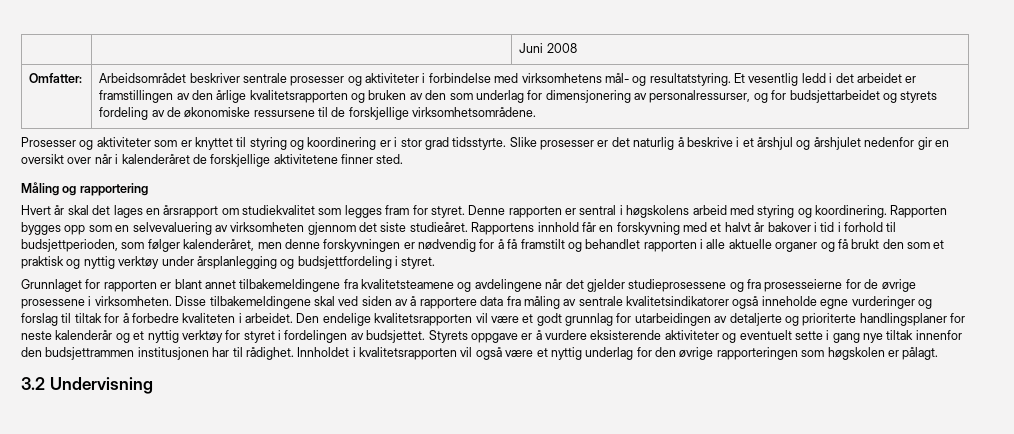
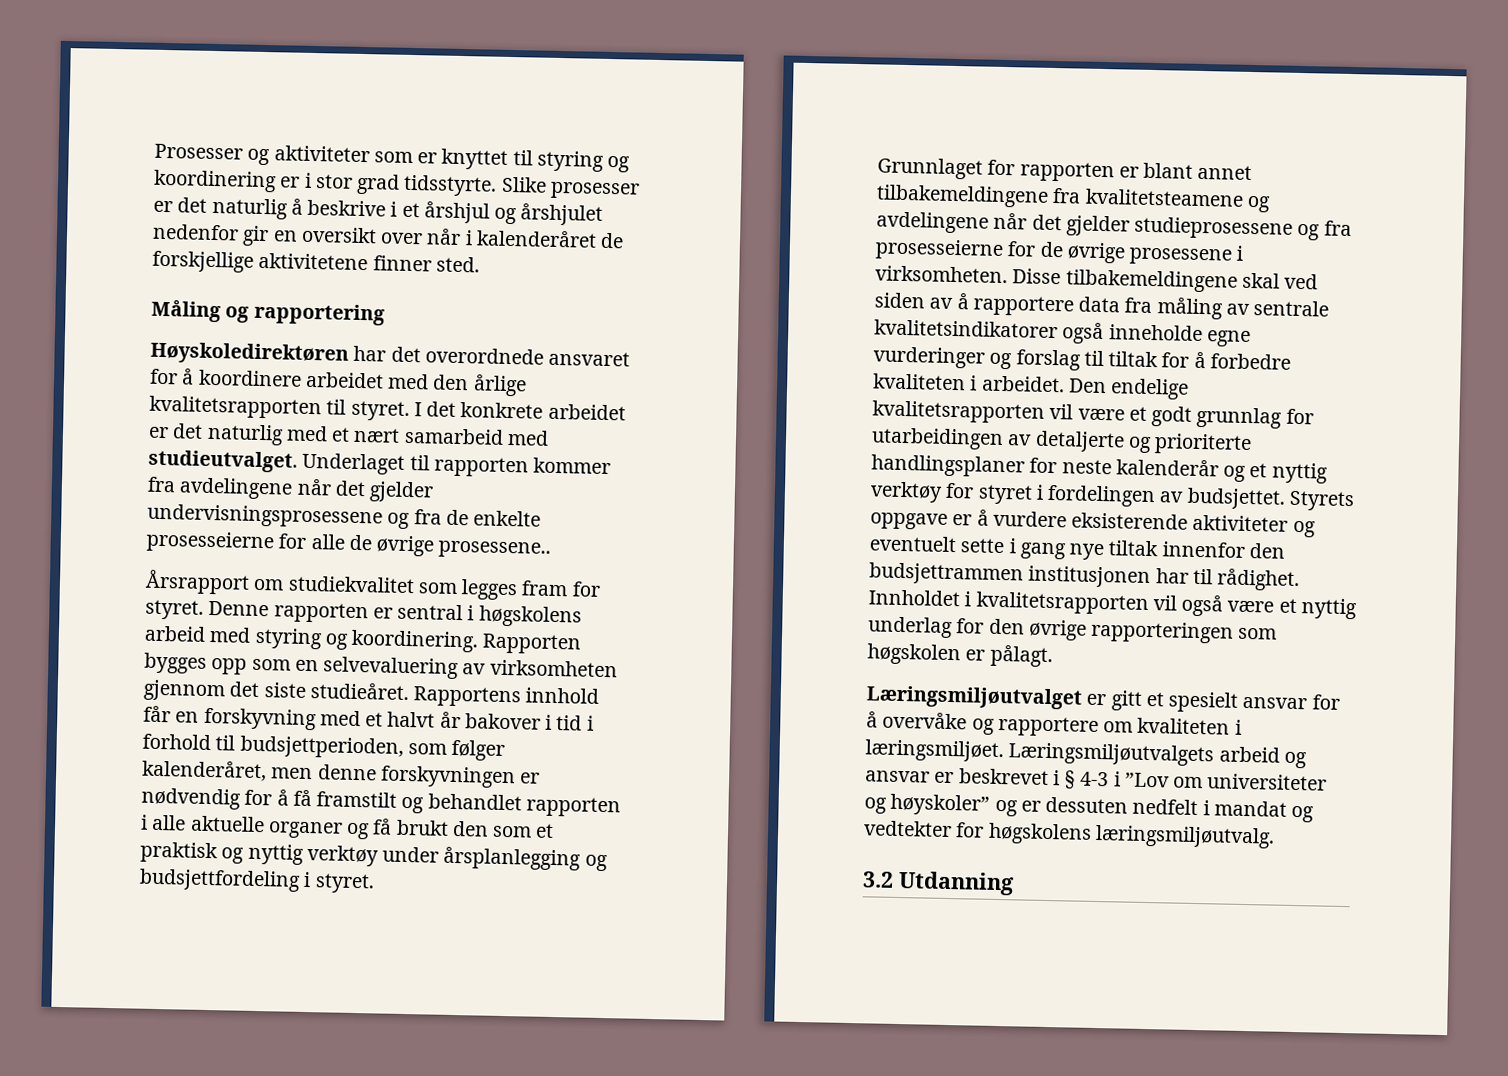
- | | Juni 2008
- Omfatter: | Arbeidsområdet beskriver sentrale prosesser og aktiviteter i forbindelse med virksomhetens mål- og resultatstyring. Et vesentlig ledd i det arbeidet er framstillingen av den årlige kvalitetsrapporten og bruken av den som underlag for dimensjonering av personalressurser, og for budsjettarbeidet og styrets fordeling av de økonomiske ressursene til de forskjellige virksomhetsområdene.
- Hvert år skal det lages en årsrapport om studiekvalitet som legges fram for styret.
+ Høyskoledirektøren har det overordnede ansvaret for å koordinere arbeidet med den årlige kvalitetsrapporten til styret. I det konkrete arbeidet er det naturlig med et nært samarbeid med studieutvalget. Underlaget til rapporten kommer fra avdelingene når det gjelder undervisningsprosessene og fra de enkelte prosesseierne for alle de øvrige prosessene..
+ Årsrapport om studiekvalitet som legges fram for styret.
+ Læringsmiljøutvalget er gitt et spesielt ansvar for å overvåke og rapportere om kvaliteten i læringsmiljøet. Læringsmiljøutvalgets arbeid og ansvar er beskrevet i § 4-3 i ”Lov om universiteter og høyskoler” og er dessuten nedfelt i mandat og vedtekter for høgskolens læringsmiljøutvalg.
- 3.2 Undervisning
+ 3.2 Utdanning

